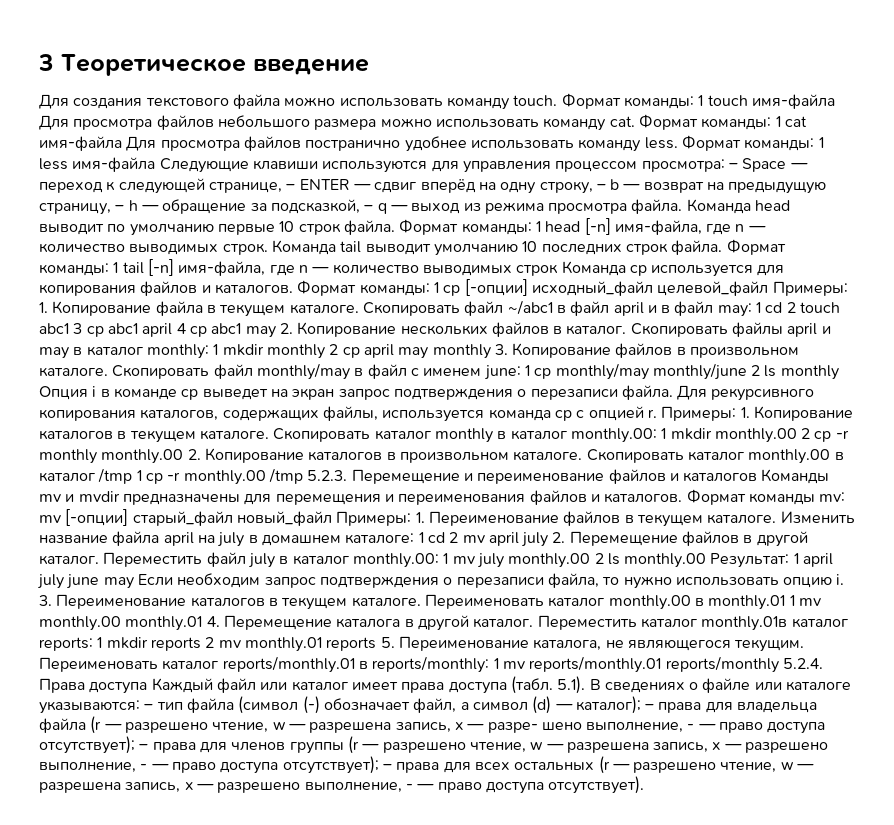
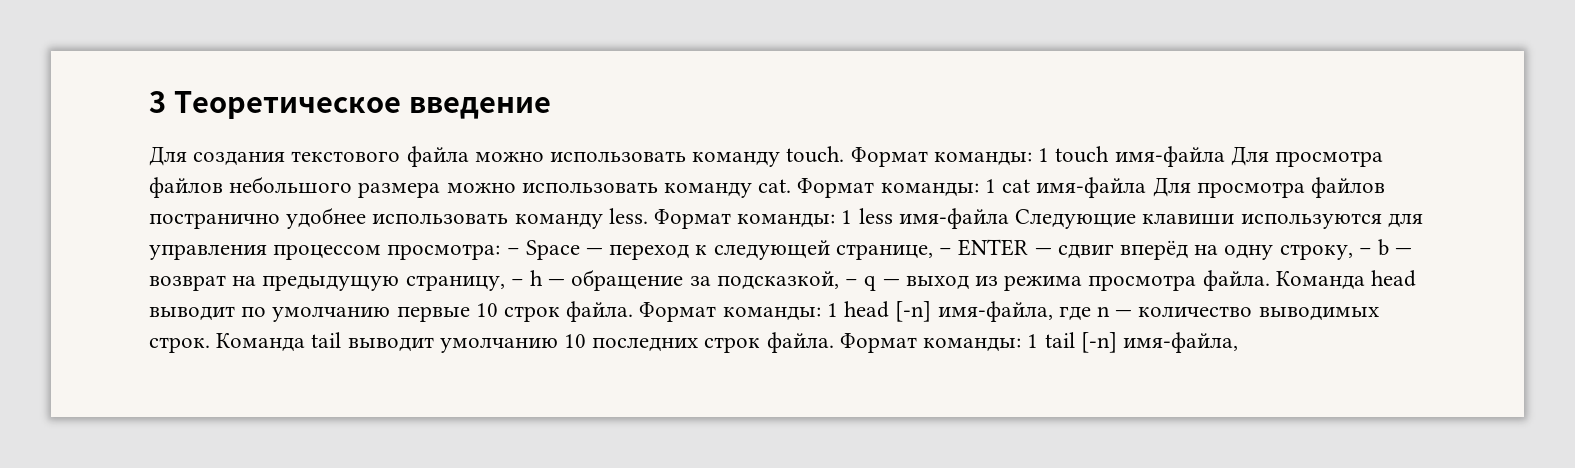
- Формат команды: 1 tail [-n] имя-файла, где n — количество выводимых строк Команда cp используется для копирования файлов и каталогов. Формат команды: 1 cp [-опции] исходный_файл целевой_файл Примеры: 1. Копирование файла в текущем каталоге. Скопировать файл ~/abc1 в файл april и в файл may: 1 cd 2 touch abc1 3 cp abc1 april 4 cp abc1 may 2. Копирование нескольких файлов в каталог. Скопировать файлы april и may в каталог monthly: 1 mkdir monthly 2 cp april may monthly 3. Копирование файлов в произвольном каталоге. Скопировать файл monthly/may в файл с именем june: 1 cp monthly/may monthly/june 2 ls monthly Опция i в команде cp выведет на экран запрос подтверждения о перезаписи файла. Для рекурсивного копирования каталогов, содержащих файлы, используется команда cp с опцией r. Примеры: 1. Копирование каталогов в текущем каталоге. Скопировать каталог monthly в каталог monthly.00: 1 mkdir monthly.00 2 cp -r monthly monthly.00 2. Копирование каталогов в произвольном каталоге. Скопировать каталог monthly.00 в каталог /tmp 1 cp -r monthly.00 /tmp 5.2.3. Перемещение и переименование файлов и каталогов Команды mv и mvdir предназначены для перемещения и переименования файлов и каталогов. Формат команды mv: mv [-опции] старый_файл новый_файл Примеры: 1. Переименование файлов в текущем каталоге. Изменить название файла april на july в домашнем каталоге: 1 cd 2 mv april july 2. Перемещение файлов в другой каталог. Переместить файл july в каталог monthly.00: 1 mv july monthly.00 2 ls monthly.00 Результат: 1 april july june may Если необходим запрос подтверждения о перезаписи файла, то нужно использовать опцию i. 3. Переименование каталогов в текущем каталоге. Переименовать каталог monthly.00 в monthly.01 1 mv monthly.00 monthly.01 4. Перемещение каталога в другой каталог. Переместить каталог monthly.01в каталог reports: 1 mkdir reports 2 mv monthly.01 reports 5. Переименование каталога, не являющегося текущим. Переименовать каталог reports/monthly.01 в reports/monthly: 1 mv reports/monthly.01 reports/monthly 5.2.4. Права доступа Каждый файл или каталог имеет права доступа (табл. 5.1). В сведениях о файле или каталоге указываются: – тип файла (символ (-) обозначает файл, а символ (d) — каталог); – права для владельца файла (r — разрешено чтение, w — разрешена запись, x — разре- шено выполнение, - — право доступа отсутствует); – права для членов группы (r — разрешено чтение, w — разрешена запись, x — разрешено выполнение, - — право доступа отсутствует); – права для всех остальных (r — разрешено чтение, w — разрешена запись, x — разрешено выполнение, - — право доступа отсутствует).
+ Формат команды: 1 tail [-n] имя-файла,

